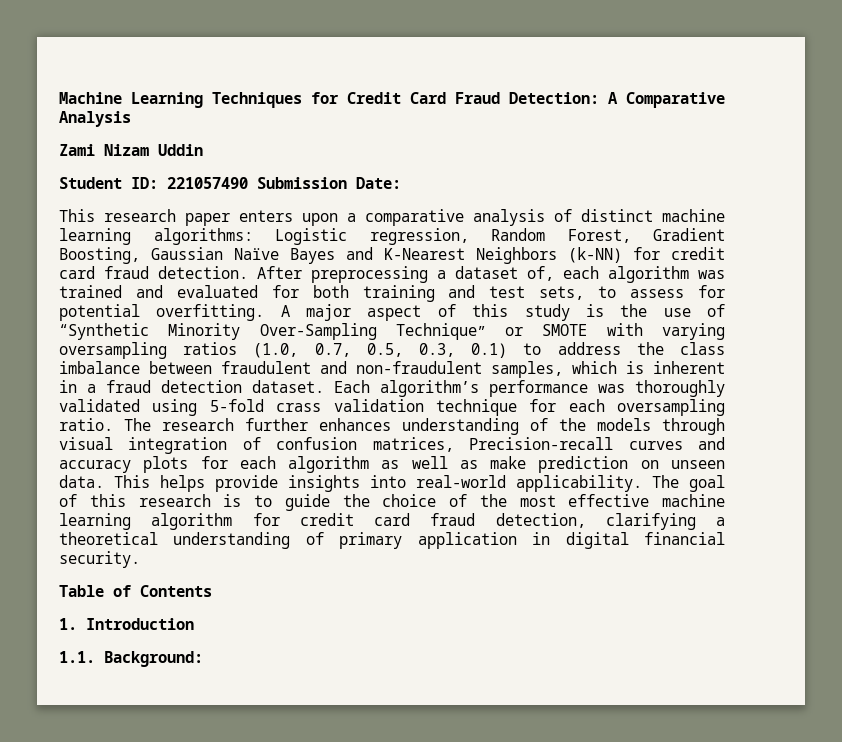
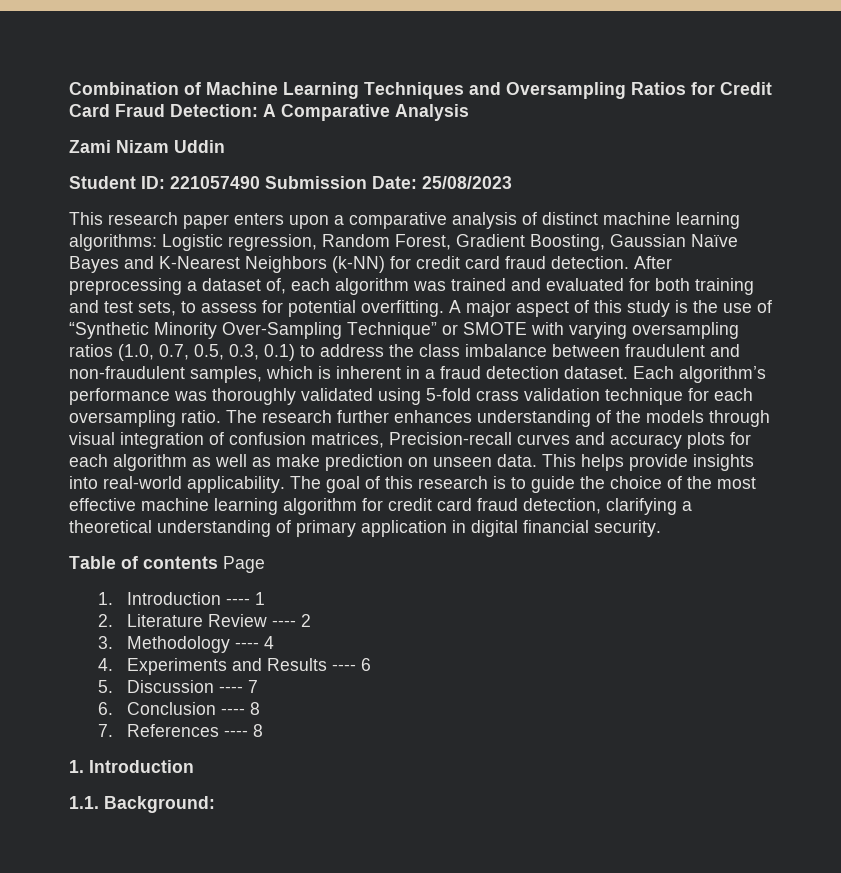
- Machine Learning Techniques for Credit Card Fraud Detection: A Comparative Analysis
+ Combination of Machine Learning Techniques and Oversampling Ratios for Credit Card Fraud Detection: A Comparative Analysis
- Student ID: 221057490 Submission Date:
+ Student ID: 221057490 Submission Date: 25/08/2023
- Table of Contents
+ Table of contents Page
+ 1. Introduction ---- 1
+ 2. Literature Review ---- 2
+ 3. Methodology ---- 4
+ 4. Experiments and Results ---- 6
+ 5. Discussion ---- 7
+ 6. Conclusion ---- 8
+ 7. References ---- 8

